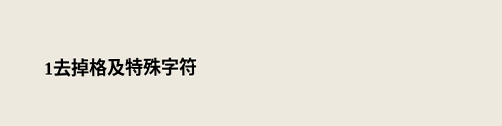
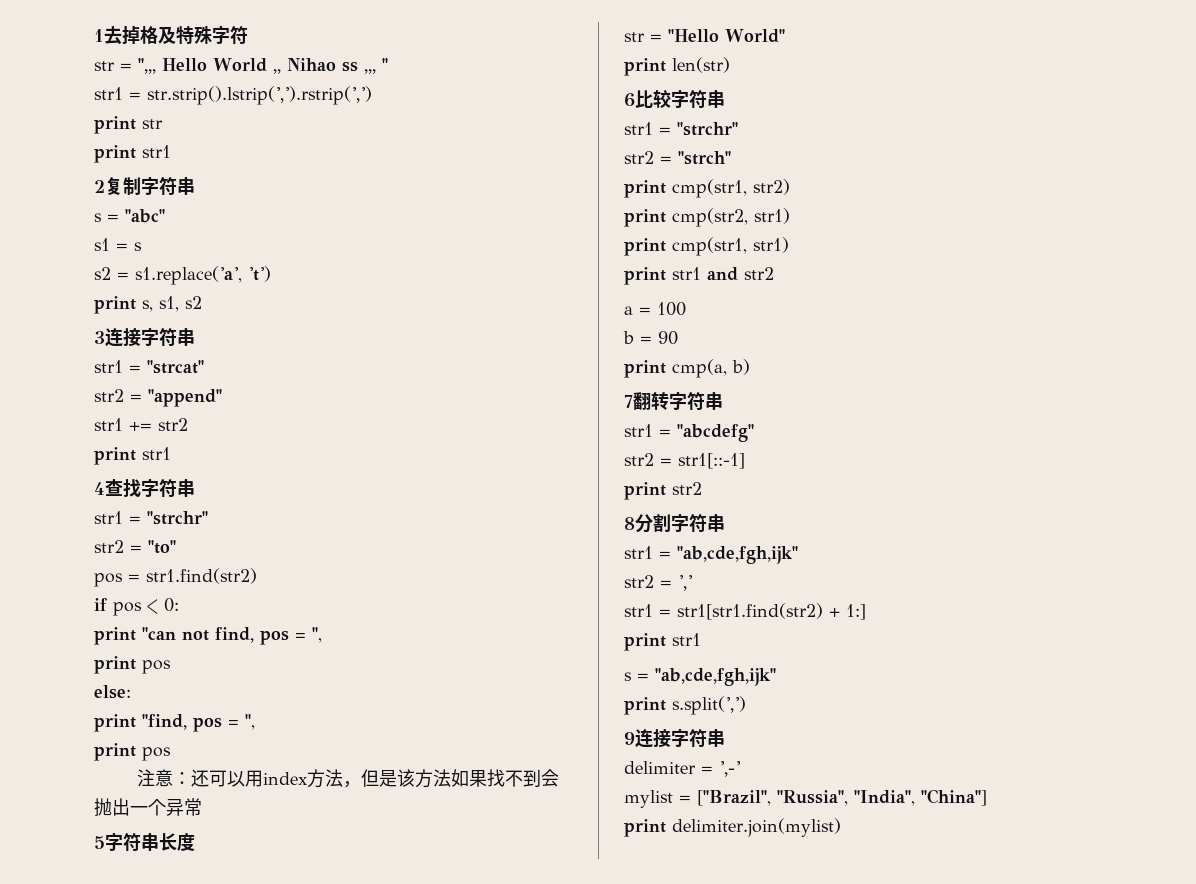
+ str = ",,, Hello World ,, Nihao ss ,,, "
+ str1 = str.strip().lstrip(',').rstrip(',')
+ print str
+ print str1
+ 2复制字符串
+ s = "abc"
+ s1 = s
+ s2 = s1.replace('a', 't')
+ print s, s1, s2
+ 3连接字符串
+ str1 = "strcat"
+ str2 = "append"
+ str1 += str2
+ print str1
+ 4查找字符串
+ str1 = "strchr"
+ str2 = "to"
+ pos = str1.find(str2)
+ if pos < 0:
+ print "can not find, pos = ",
+ print pos
+ else:
+ print "find, pos = ",
+ print pos
+ 注意：还可以用index方法，但是该方法如果找不到会抛出一个异常
+ 5字符串长度
+ str = "Hello World"
+ print len(str)
+ 6比较字符串
+ str1 = "strchr"
+ str2 = "strch"
+ print cmp(str1, str2)
+ print cmp(str2, str1)
+ print cmp(str1, str1)
+ print str1 and str2
+ a = 100
+ b = 90
+ print cmp(a, b)
+ 7翻转字符串
+ str1 = "abcdefg"
+ str2 = str1[::-1]
+ print str2
+ 8分割字符串
+ str1 = "ab,cde,fgh,ijk"
+ str2 = ','
+ str1 = str1[str1.find(str2) + 1:]
+ print str1
+ s = "ab,cde,fgh,ijk"
+ print s.split(',')
+ 9连接字符串
+ delimiter = ',-'
+ mylist = ["Brazil", "Russia", "India", "China"]
+ print delimiter.join(mylist)

